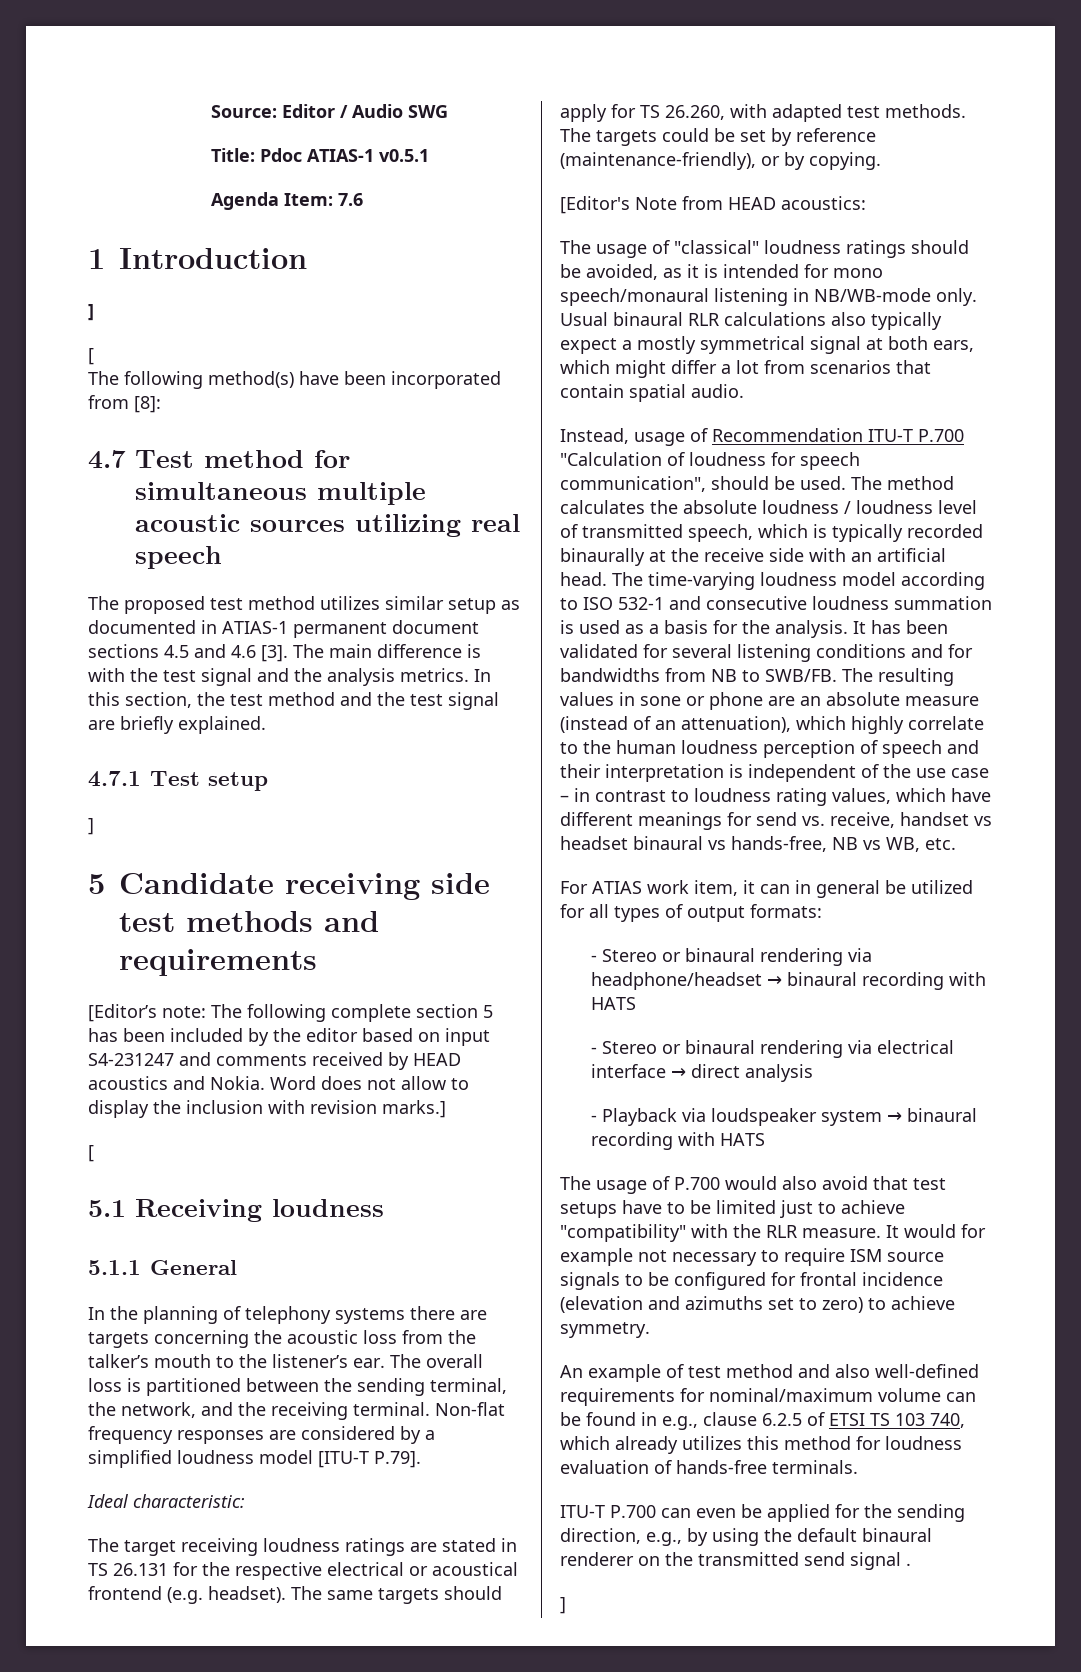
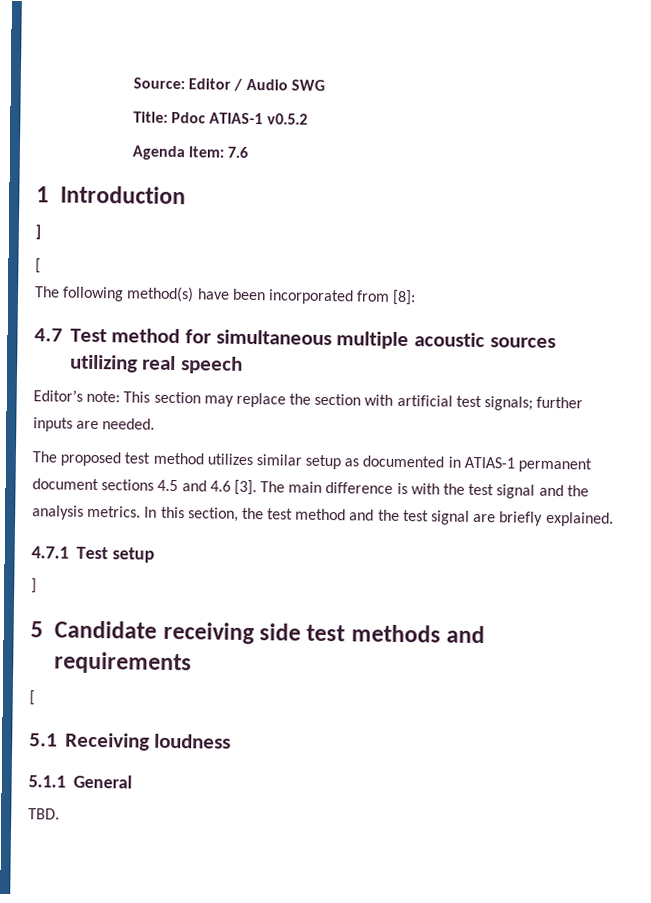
- Title: Pdoc ATIAS-1 v0.5.1
+ Title: Pdoc ATIAS-1 v0.5.2
+ Editor’s note: This section may replace the section with artificial test signals; further inputs are needed.
- [Editor’s note: The following complete section 5 has been included by the editor based on input S4-231247 and comments received by HEAD acoustics and Nokia. Word does not allow to display the inclusion with revision marks.]
- In the planning of telephony systems there are targets concerning the acoustic loss from the talker’s mouth to the listener’s ear. The overall loss is partitioned between the sending terminal, the network, and the receiving terminal. Non-flat frequency responses are considered by a simplified loudness model [ITU-T P.79].
- Ideal characteristic:
- The target receiving loudness ratings are stated in TS 26.131 for the respective electrical or acoustical frontend (e.g. headset). The same targets should apply for TS 26.260, with adapted test methods. The targets could be set by reference (maintenance-friendly), or by copying.
- [Editor's Note from HEAD acoustics:
- The usage of "classical" loudness ratings should be avoided, as it is intended for mono speech/monaural listening in NB/WB-mode only. Usual binaural RLR calculations also typically expect a mostly symmetrical signal at both ears, which might differ a lot from scenarios that contain spatial audio.
- Instead, usage of Recommendation ITU-T P.700 "Calculation of loudness for speech communication", should be used. The method calculates the absolute loudness / loudness level of transmitted speech, which is typically recorded binaurally at the receive side with an artificial head. The time-varying loudness model according to ISO 532-1 and consecutive loudness summation is used as a basis for the analysis. It has been validated for several listening conditions and for bandwidths from NB to SWB/FB. The resulting values in sone or phone are an absolute measure (instead of an attenuation), which highly correlate to the human loudness perception of speech and their interpretation is independent of the use case – in contrast to loudness rating values, which have different meanings for send vs. receive, handset vs headset binaural vs hands-free, NB vs WB, etc.
- For ATIAS work item, it can in general be utilized for all types of output formats:
- - Stereo or binaural rendering via headphone/headset → binaural recording with HATS
- - Stereo or binaural rendering via electrical interface → direct analysis
- - Playback via loudspeaker system → binaural recording with HATS
- The usage of P.700 would also avoid that test setups have to be limited just to achieve "compatibility" with the RLR measure. It would for example not necessary to require ISM source signals to be configured for frontal incidence (elevation and azimuths set to zero) to achieve symmetry.
- An example of test method and also well-defined requirements for nominal/maximum volume can be found in e.g., clause 6.2.5 of ETSI TS 103 740, which already utilizes this method for loudness evaluation of hands-free terminals.
- ITU-T P.700 can even be applied for the sending direction, e.g., by using the default binaural renderer on the transmitted send signal .
- ]
+ TBD.

